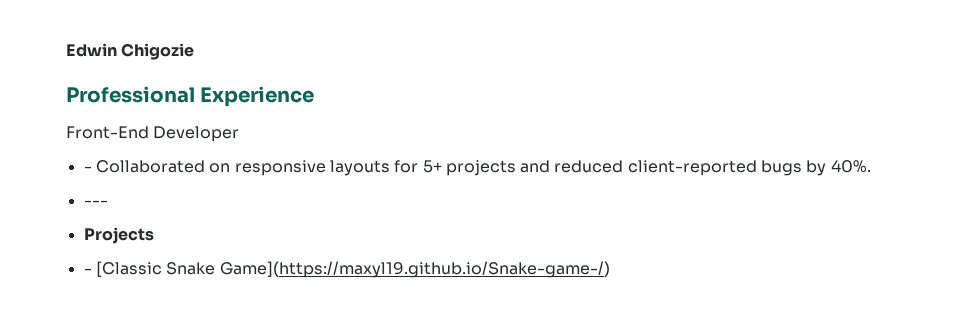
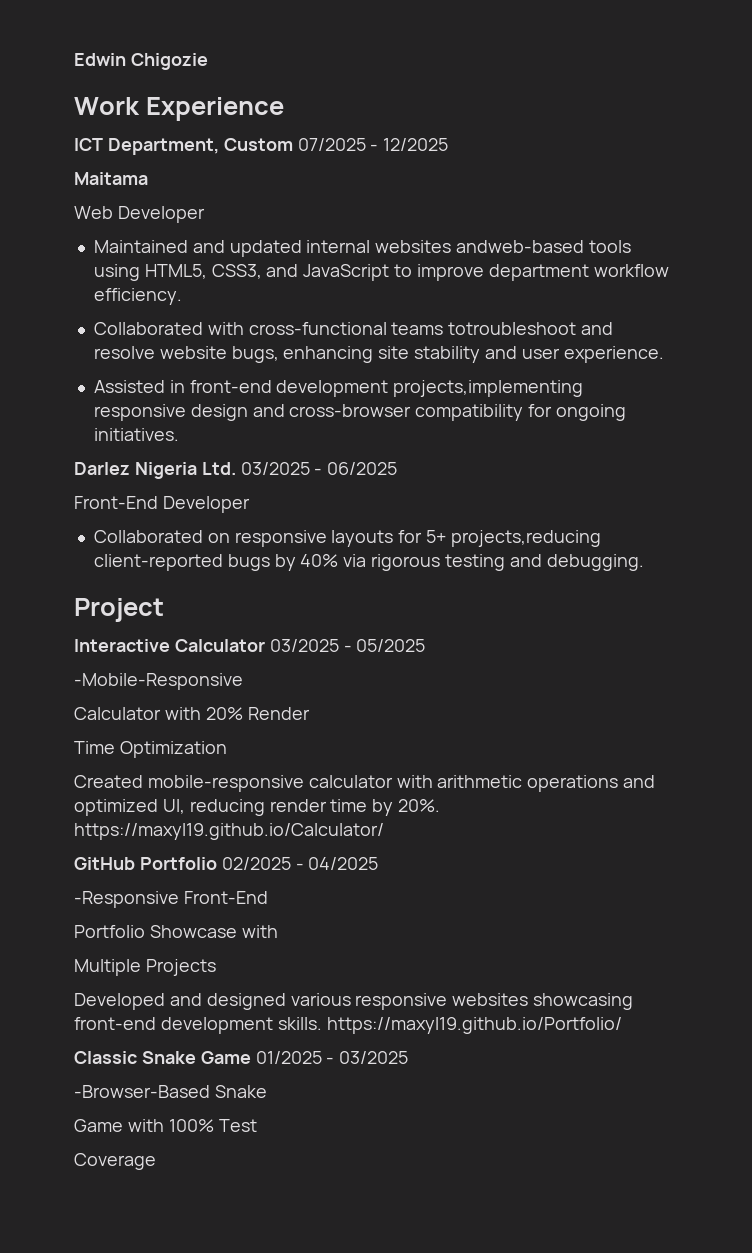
- Professional Experience
+ Work Experience
+ ICT Department, Custom 07/2025 - 12/2025
+ Maitama
+ Web Developer
+ Maintained and updated internal websites andweb-based tools using HTML5, CSS3, and JavaScript to improve department workflow efficiency.
+ Collaborated with cross-functional teams totroubleshoot and resolve website bugs, enhancing site stability and user experience.
+ Assisted in front-end development projects,implementing responsive design and cross-browser compatibility for ongoing initiatives.
+ Darlez Nigeria Ltd. 03/2025 - 06/2025
- - Collaborated on responsive layouts for 5+ projects and reduced client-reported bugs by 40%.
- ---
- Projects
- - [Classic Snake Game](https://maxyl19.github.io/Snake-game-/)
+ Collaborated on responsive layouts for 5+ projects,reducing client-reported bugs by 40% via rigorous testing and debugging.
+ Project
+ Interactive Calculator 03/2025 - 05/2025
+ -Mobile-Responsive
+ Calculator with 20% Render
+ Time Optimization
+ Created mobile-responsive calculator with arithmetic operations and optimized UI, reducing render time by 20%. https://maxyl19.github.io/Calculator/
+ GitHub Portfolio 02/2025 - 04/2025
+ -Responsive Front-End
+ Portfolio Showcase with
+ Multiple Projects
+ Developed and designed various responsive websites showcasing front-end development skills. https://maxyl19.github.io/Portfolio/
+ Classic Snake Game 01/2025 - 03/2025
+ -Browser-Based Snake
+ Game with 100% Test
+ Coverage

